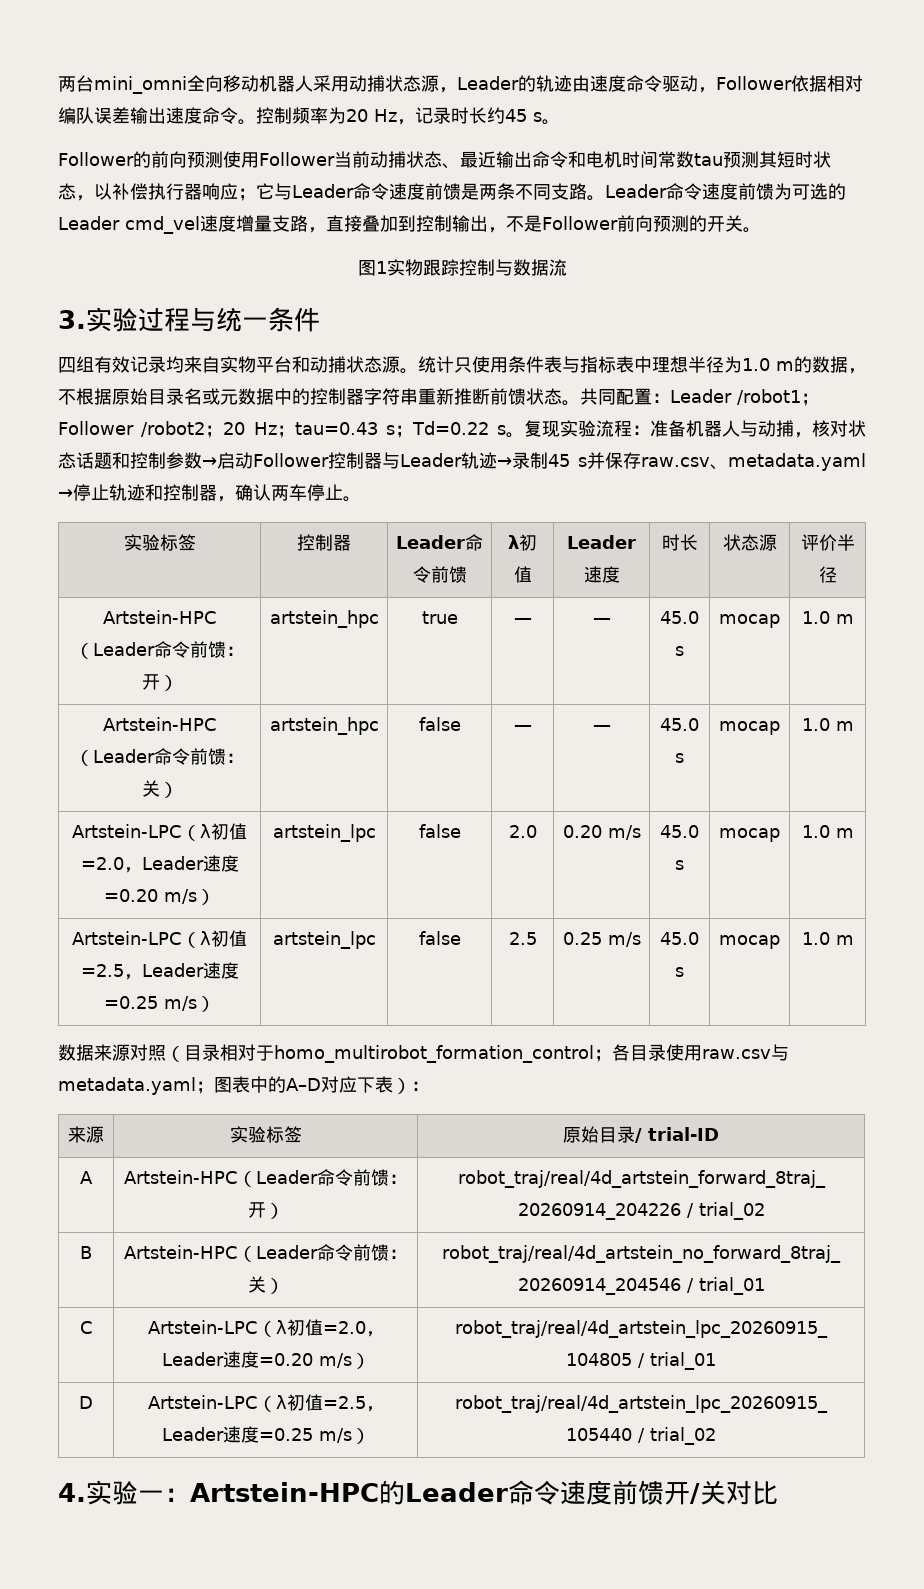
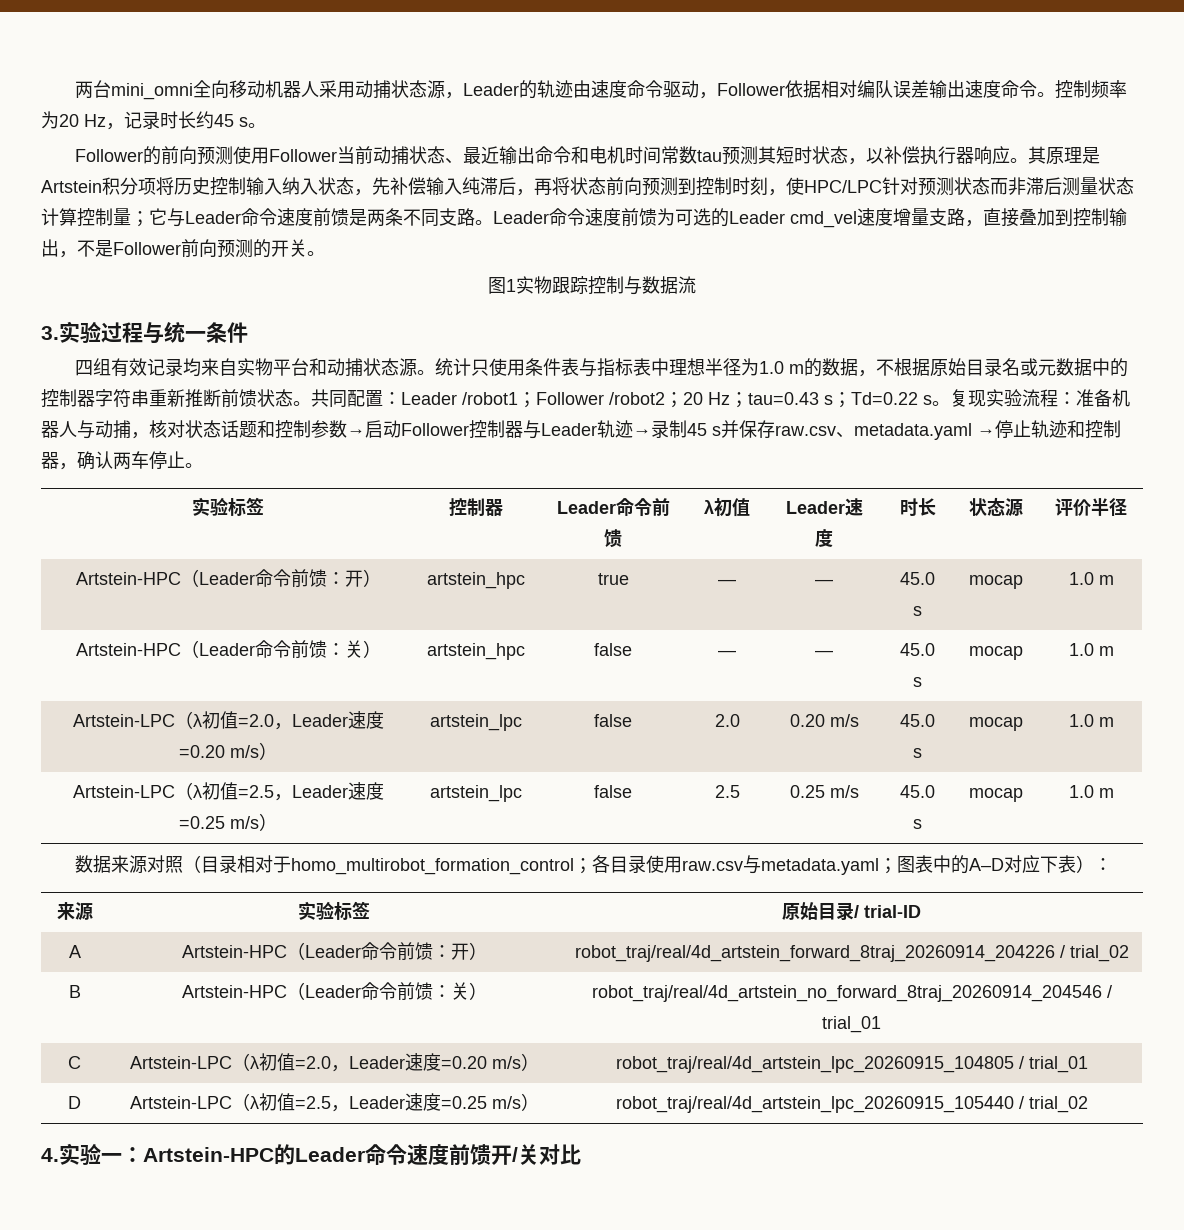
- Follower的前向预测使用Follower当前动捕状态、最近输出命令和电机时间常数tau预测其短时状态，以补偿执行器响应；它与Leader命令速度前馈是两条不同支路。
+ Follower的前向预测使用Follower当前动捕状态、最近输出命令和电机时间常数tau预测其短时状态，以补偿执行器响应。其原理是Artstein积分项将历史控制输入纳入状态，先补偿输入纯滞后，再将状态前向预测到控制时刻，使HPC/LPC针对预测状态而非滞后测量状态计算控制量；它与Leader命令速度前馈是两条不同支路。

